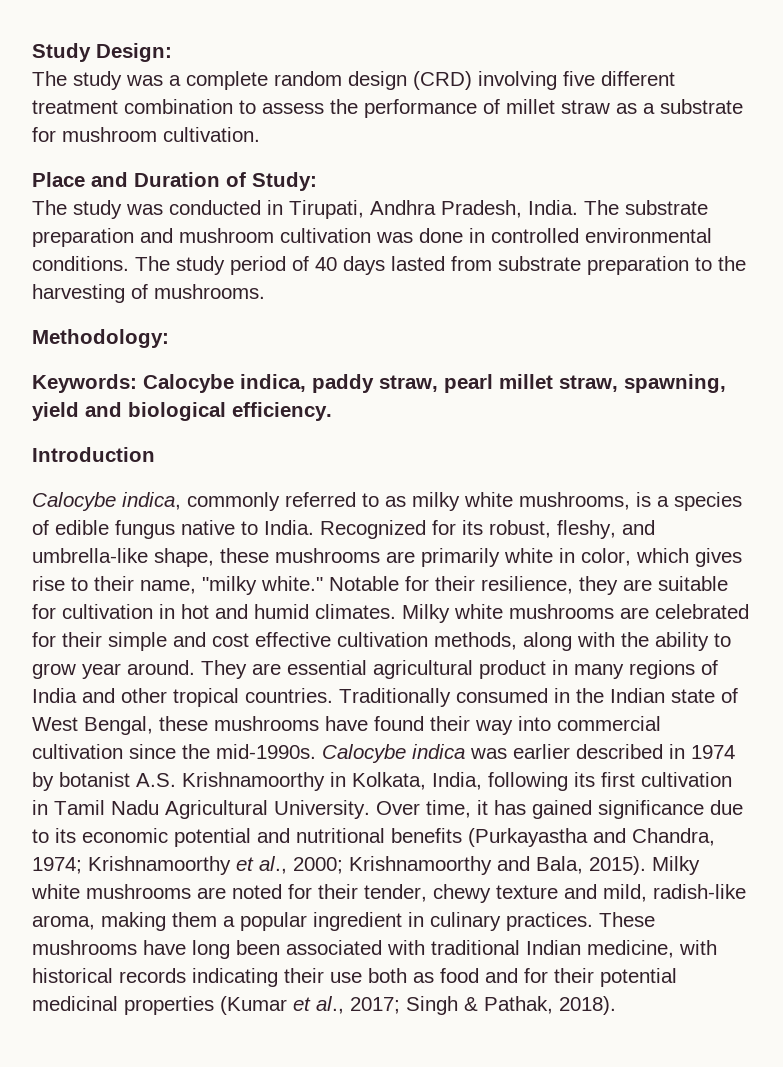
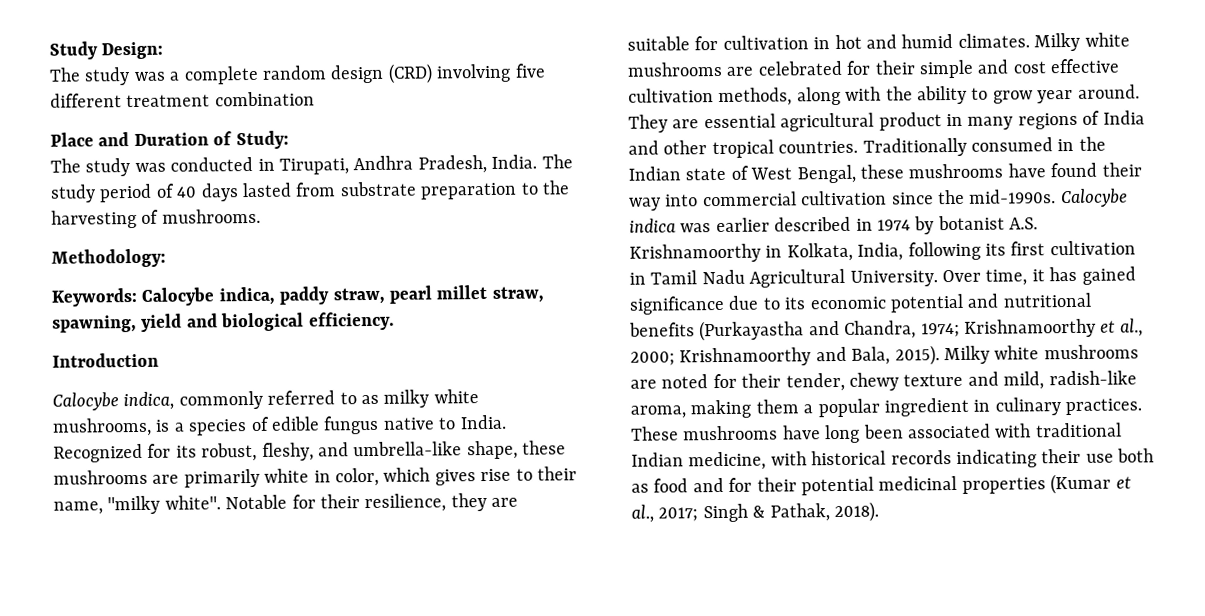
- The study was a complete random design (CRD) involving five different treatment combination to assess the performance of millet straw as a substrate for mushroom cultivation.
+ The study was a complete random design (CRD) involving five different treatment combination
- The substrate preparation and mushroom cultivation was done in controlled environmental conditions. The study period of 40 days lasted from substrate preparation to the harvesting of mushrooms.
+ The study period of 40 days lasted from substrate preparation to the harvesting of mushrooms.
- Recognized for its robust, fleshy, and umbrella-like shape, these mushrooms are primarily white in color, which gives rise to their name, "milky white."
+ Recognized for its robust, fleshy, and umbrella-like shape, these mushrooms are primarily white in color, which gives rise to their name, "milky white".

